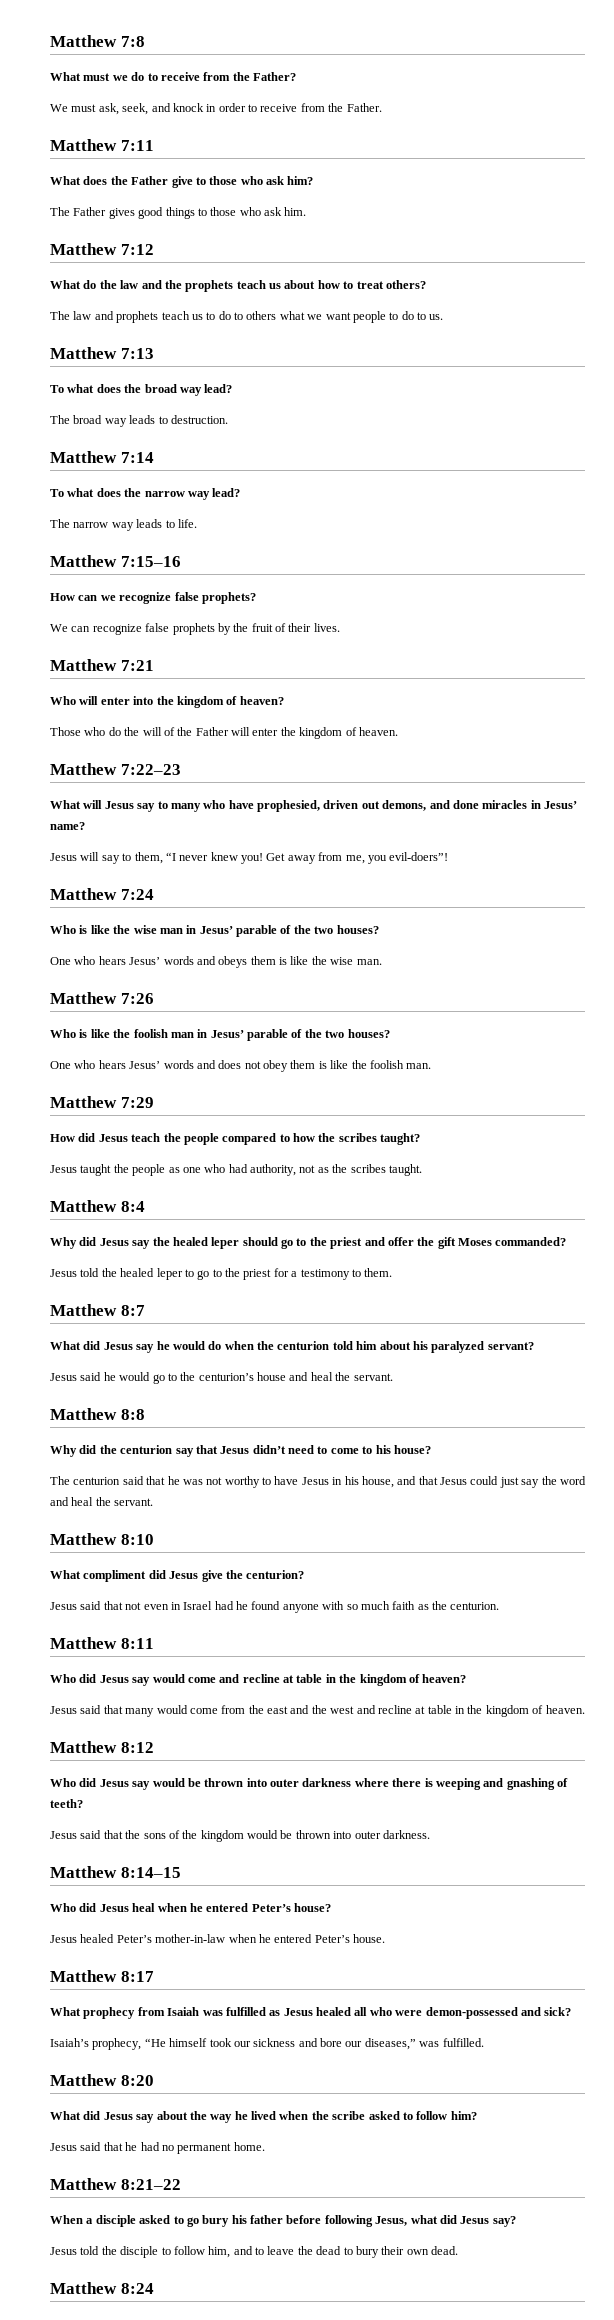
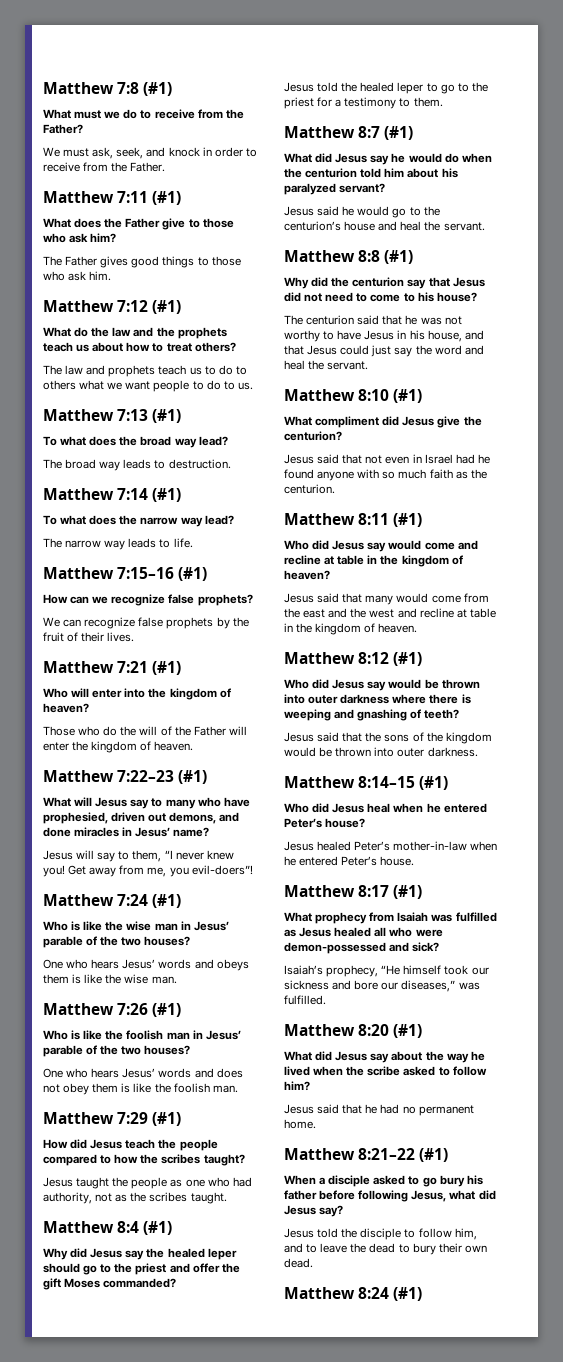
- Matthew 7:8
+ Matthew 7:8 (#1)
- Matthew 7:11
+ Matthew 7:11 (#1)
- Matthew 7:12
+ Matthew 7:12 (#1)
- Matthew 7:13
+ Matthew 7:13 (#1)
- Matthew 7:14
+ Matthew 7:14 (#1)
- Matthew 7:15–16
+ Matthew 7:15–16 (#1)
- Matthew 7:21
+ Matthew 7:21 (#1)
- Matthew 7:22–23
+ Matthew 7:22–23 (#1)
- Matthew 7:24
+ Matthew 7:24 (#1)
- Matthew 7:26
+ Matthew 7:26 (#1)
- Matthew 7:29
+ Matthew 7:29 (#1)
- Matthew 8:4
+ Matthew 8:4 (#1)
- Matthew 8:7
+ Matthew 8:7 (#1)
- Matthew 8:8
+ Matthew 8:8 (#1)
- Why did the centurion say that Jesus didn’t need to come to his house?
+ Why did the centurion say that Jesus did not need to come to his house?
- Matthew 8:10
+ Matthew 8:10 (#1)
- Matthew 8:11
+ Matthew 8:11 (#1)
- Matthew 8:12
+ Matthew 8:12 (#1)
- Matthew 8:14–15
+ Matthew 8:14–15 (#1)
- Matthew 8:17
+ Matthew 8:17 (#1)
- Matthew 8:20
+ Matthew 8:20 (#1)
- Matthew 8:21–22
+ Matthew 8:21–22 (#1)
- Matthew 8:24
+ Matthew 8:24 (#1)

